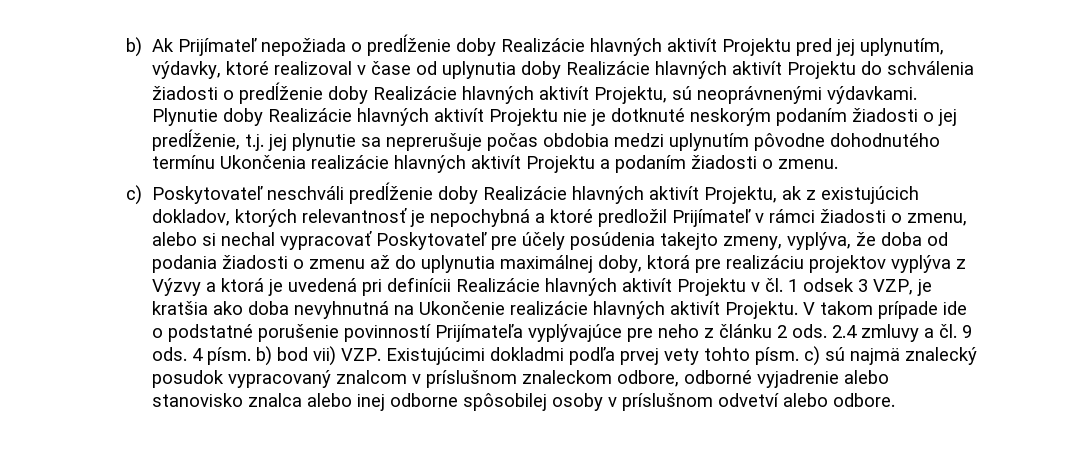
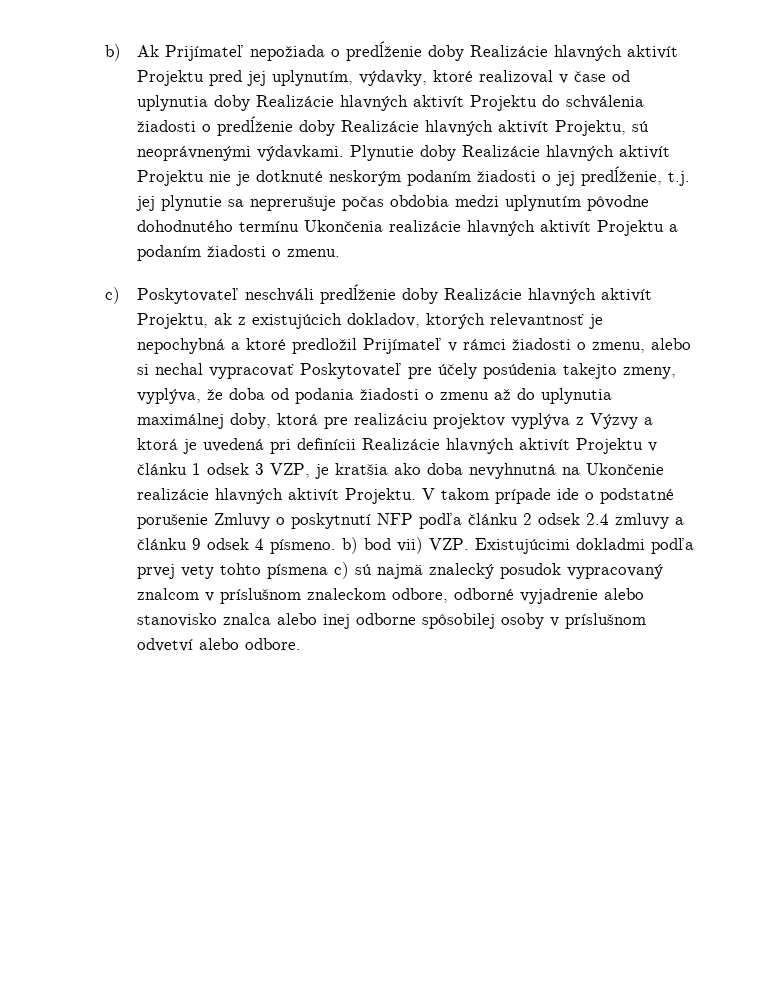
- c) Poskytovateľ neschváli predĺženie doby Realizácie hlavných aktivít Projektu, ak z existujúcich dokladov, ktorých relevantnosť je nepochybná a ktoré predložil Prijímateľ v rámci žiadosti o zmenu, alebo si nechal vypracovať Poskytovateľ pre účely posúdenia takejto zmeny, vyplýva, že doba od podania žiadosti o zmenu až do uplynutia maximálnej doby, ktorá pre realizáciu projektov vyplýva z Výzvy a ktorá je uvedená pri definícii Realizácie hlavných aktivít Projektu v čl. 1 odsek 3 VZP, je kratšia ako doba nevyhnutná na Ukončenie realizácie hlavných aktivít Projektu.
+ c) Poskytovateľ neschváli predĺženie doby Realizácie hlavných aktivít Projektu, ak z existujúcich dokladov, ktorých relevantnosť je nepochybná a ktoré predložil Prijímateľ v rámci žiadosti o zmenu, alebo si nechal vypracovať Poskytovateľ pre účely posúdenia takejto zmeny, vyplýva, že doba od podania žiadosti o zmenu až do uplynutia maximálnej doby, ktorá pre realizáciu projektov vyplýva z Výzvy a ktorá je uvedená pri definícii Realizácie hlavných aktivít Projektu v článku 1 odsek 3 VZP, je kratšia ako doba nevyhnutná na Ukončenie realizácie hlavných aktivít Projektu.
- V takom prípade ide o podstatné porušenie povinností Prijímateľa vyplývajúce pre neho z článku 2 ods. 2.4 zmluvy a čl. 9 ods. 4 písm. b) bod vii) VZP. Existujúcimi dokladmi podľa prvej vety tohto písm. c) sú najmä znalecký posudok vypracovaný znalcom v príslušnom znaleckom odbore, odborné vyjadrenie alebo stanovisko znalca alebo inej odborne spôsobilej osoby v príslušnom odvetví alebo odbore.
+ V takom prípade ide o podstatné porušenie Zmluvy o poskytnutí NFP podľa článku 2 odsek 2.4 zmluvy a článku 9 odsek 4 písmeno. b) bod vii) VZP. Existujúcimi dokladmi podľa prvej vety tohto písmena c) sú najmä znalecký posudok vypracovaný znalcom v príslušnom znaleckom odbore, odborné vyjadrenie alebo stanovisko znalca alebo inej odborne spôsobilej osoby v príslušnom odvetví alebo odbore.

